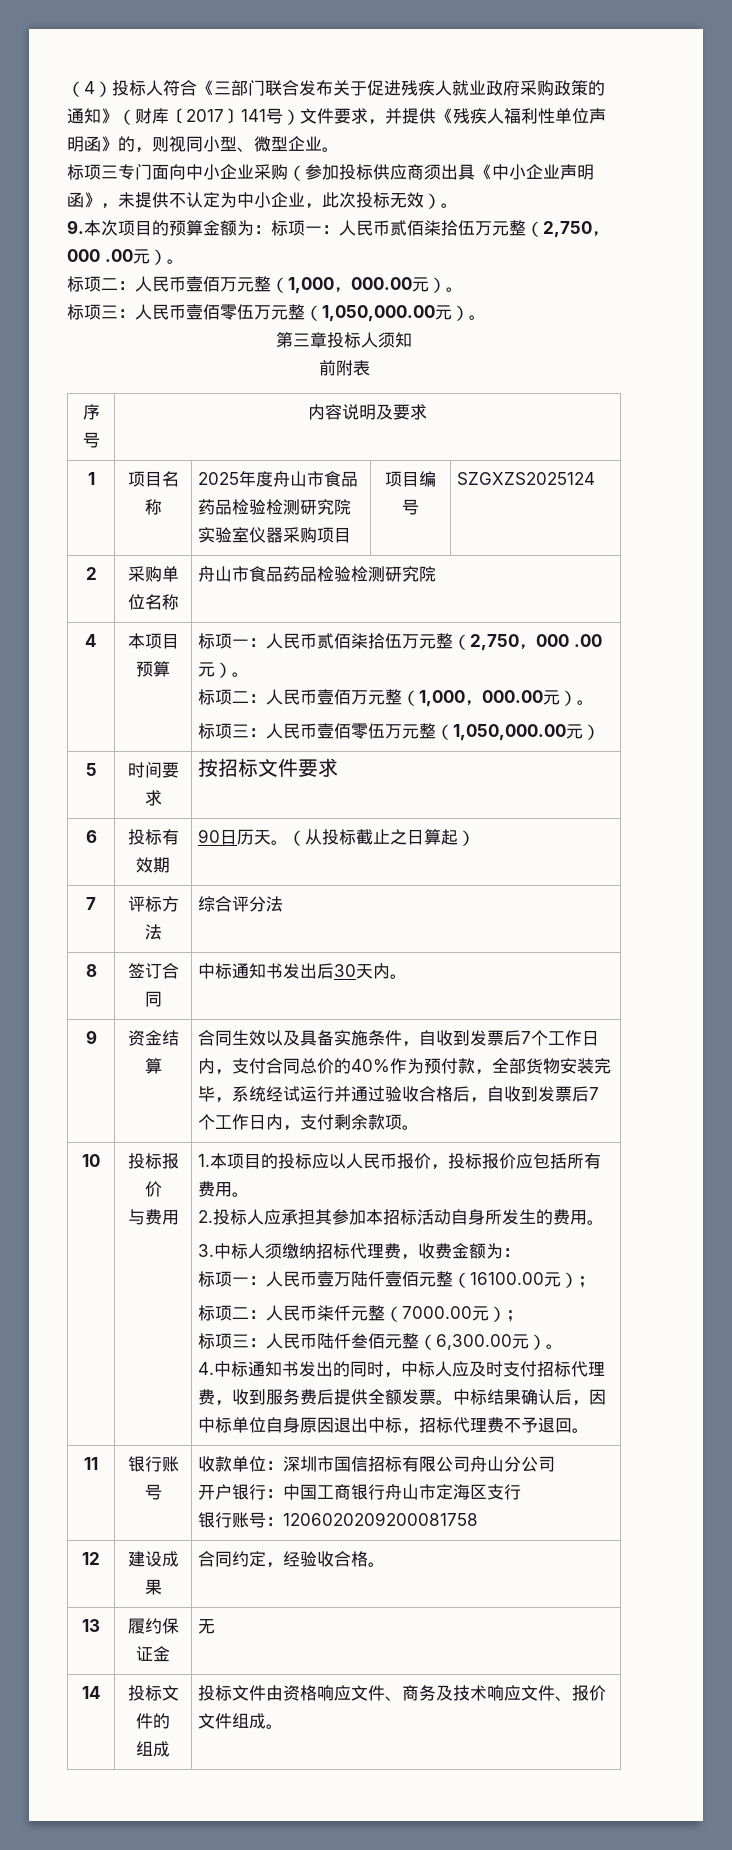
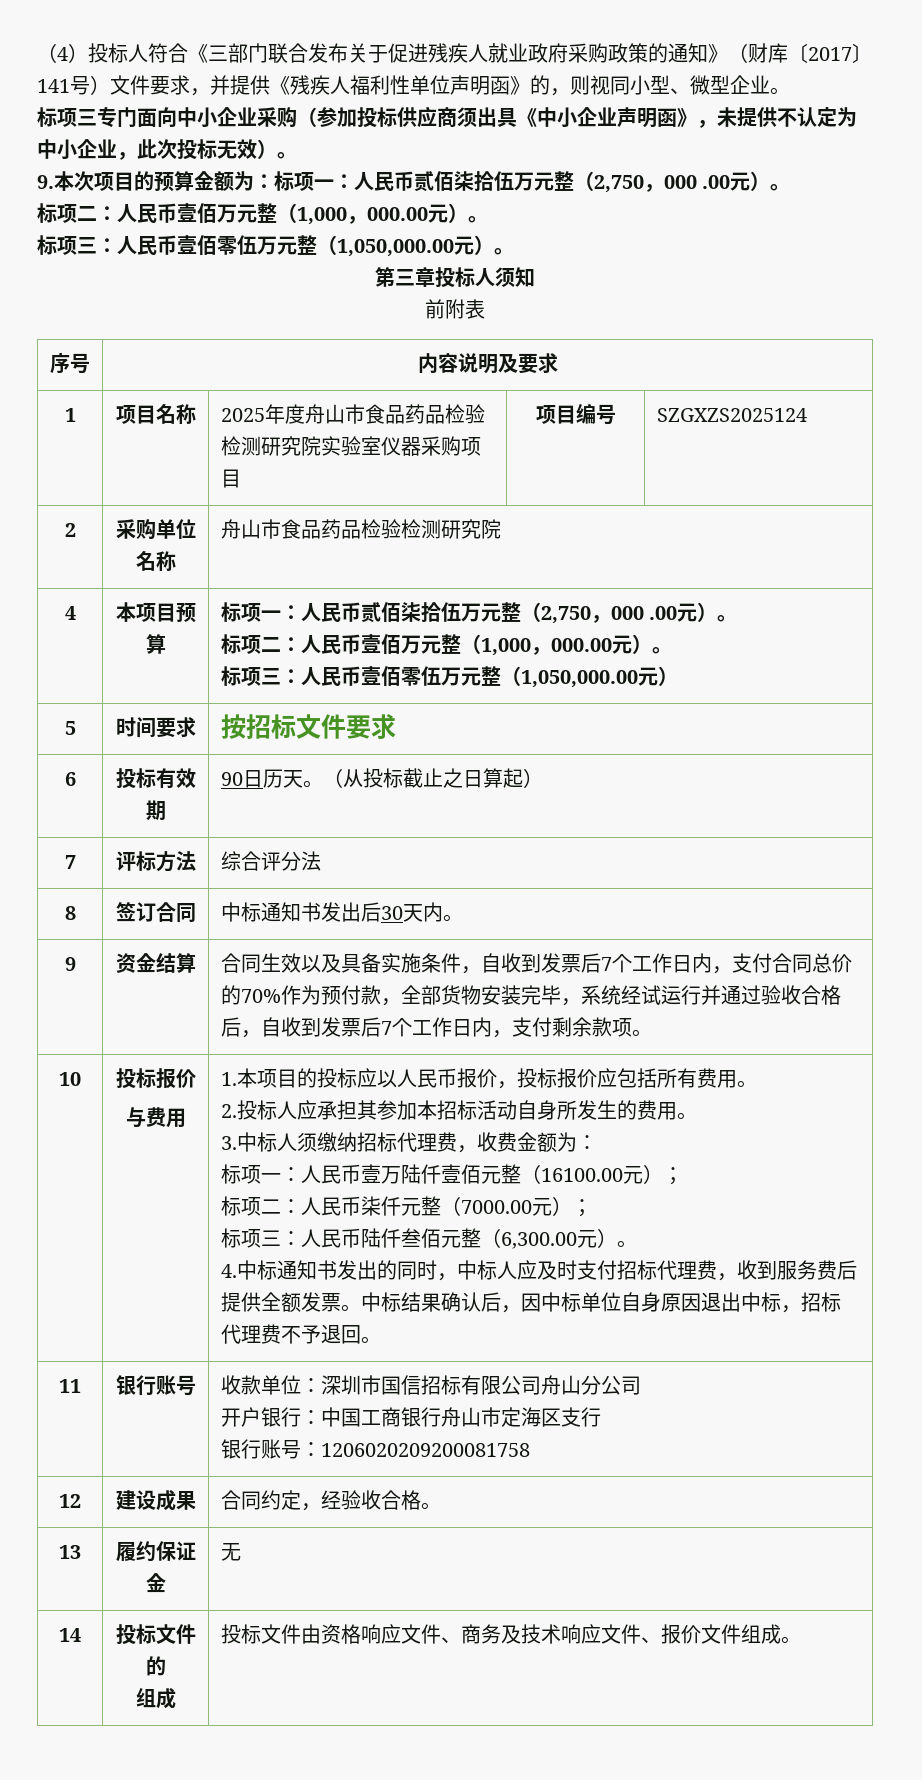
- 合同生效以及具备实施条件，自收到发票后7个工作日内，支付合同总价的40%作为预付款，全部货物安装完毕，系统经试运行并通过验收合格后，自收到发票后7个工作日内，支付剩余款项。
+ 合同生效以及具备实施条件，自收到发票后7个工作日内，支付合同总价的70%作为预付款，全部货物安装完毕，系统经试运行并通过验收合格后，自收到发票后7个工作日内，支付剩余款项。

